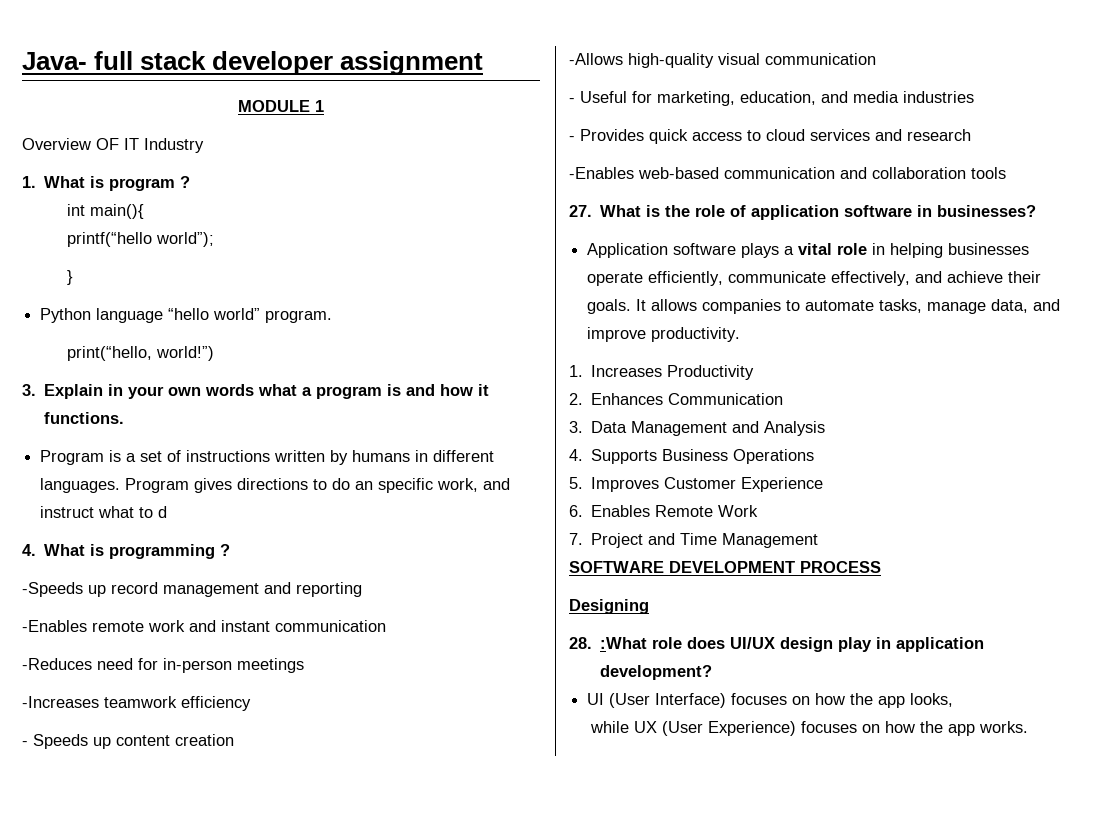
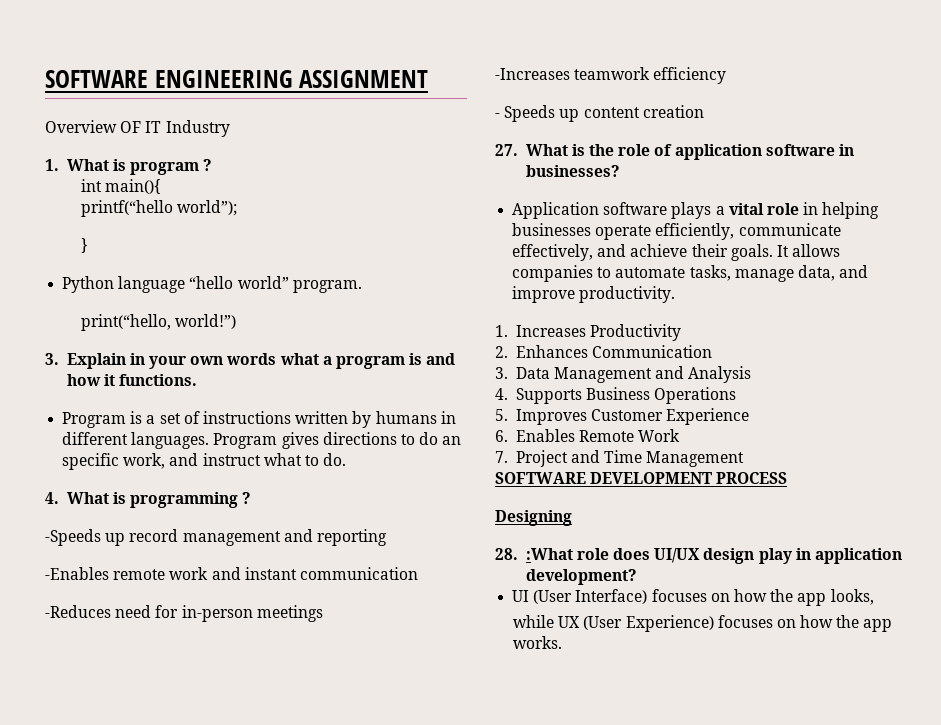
- Java- full stack developer assignment
- MODULE 1
+ SOFTWARE ENGINEERING ASSIGNMENT
- Program gives directions to do an specific work, and instruct what to d
+ Program gives directions to do an specific work, and instruct what to do.
- -Allows high-quality visual communication
- - Useful for marketing, education, and media industries
- - Provides quick access to cloud services and research
- -Enables web-based communication and collaboration tools

